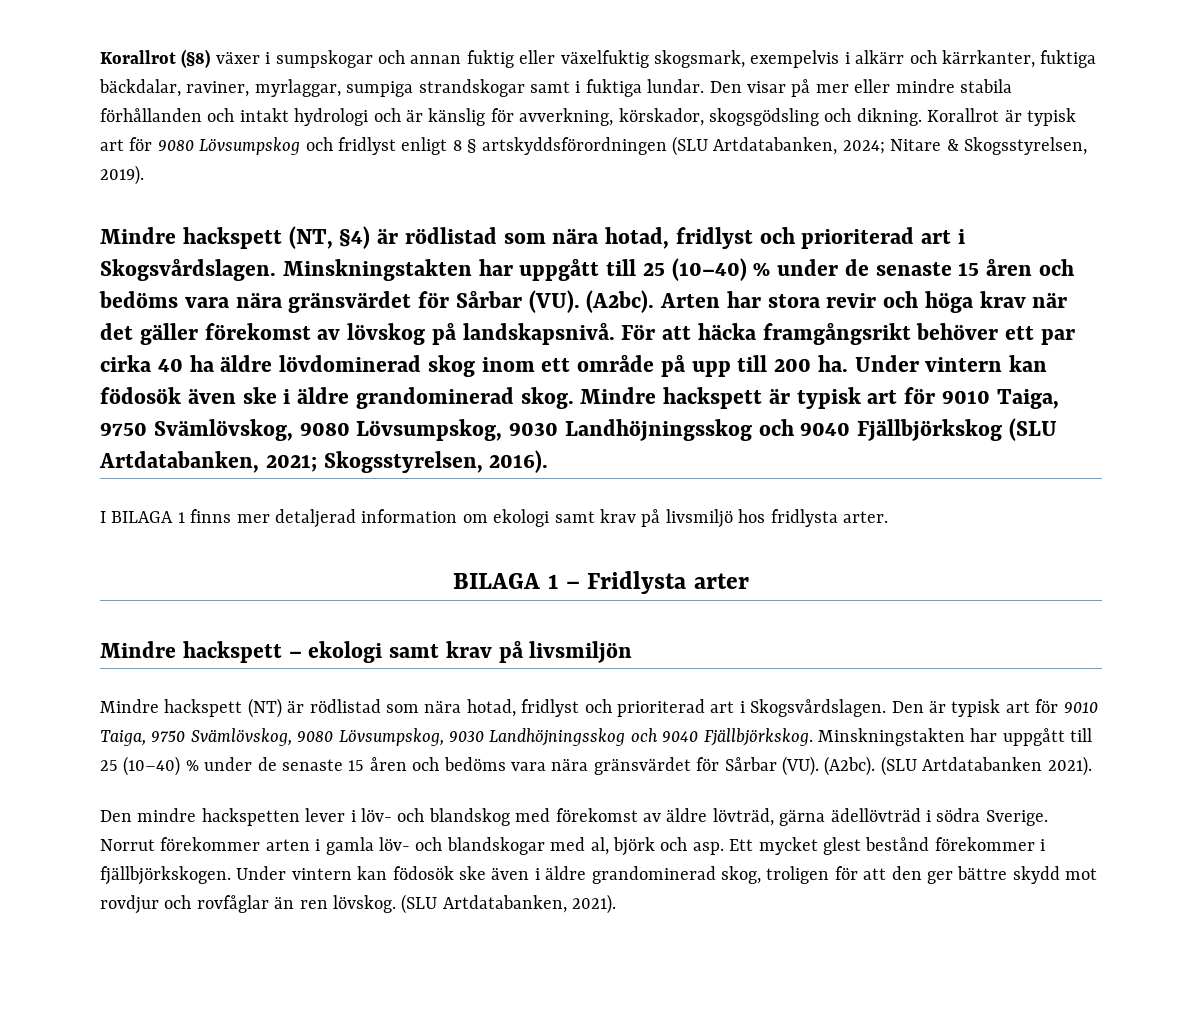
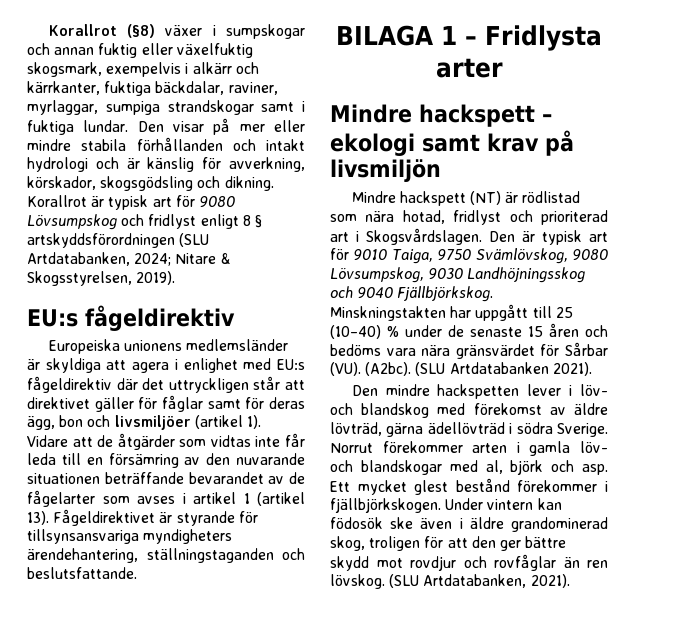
  Korallrot är typisk art för 9080 Lövsumpskog och fridlyst enligt 8 § artskyddsförordningen (SLU Artdatabanken, 2024; Nitare & Skogsstyrelsen, 2019).
- Mindre hackspett (NT, §4) är rödlistad som nära hotad, fridlyst och prioriterad art i Skogsvårdslagen. Minskningstakten har uppgått till 25 (10–40) % under de senaste 15 åren och bedöms vara nära gränsvärdet för Sårbar (VU). (A2bc). Arten har stora revir och höga krav när det gäller förekomst av lövskog på landskapsnivå. För att häcka framgångsrikt behöver ett par cirka 40 ha äldre lövdominerad skog inom ett område på upp till 200 ha. Under vintern kan födosök även ske i äldre grandominerad skog. Mindre hackspett är typisk art för 9010 Taiga, 9750 Svämlövskog, 9080 Lövsumpskog, 9030 Landhöjningsskog och 9040 Fjällbjörkskog (SLU Artdatabanken, 2021; Skogsstyrelsen, 2016).
- I BILAGA 1 finns mer detaljerad information om ekologi samt krav på livsmiljö hos fridlysta arter.
+ EU:s fågeldirektiv
+ Europeiska unionens medlemsländer är skyldiga att agera i enlighet med EU:s fågeldirektiv där det uttryckligen står att direktivet gäller för fåglar samt för deras ägg, bon och livsmiljöer (artikel 1). Vidare att de åtgärder som vidtas inte får leda till en försämring av den nuvarande situationen beträffande bevarandet av de fågelarter som avses i artikel 1 (artikel 13). Fågeldirektivet är styrande för tillsynsansvariga myndigheters ärendehantering, ställningstaganden och beslutsfattande.

